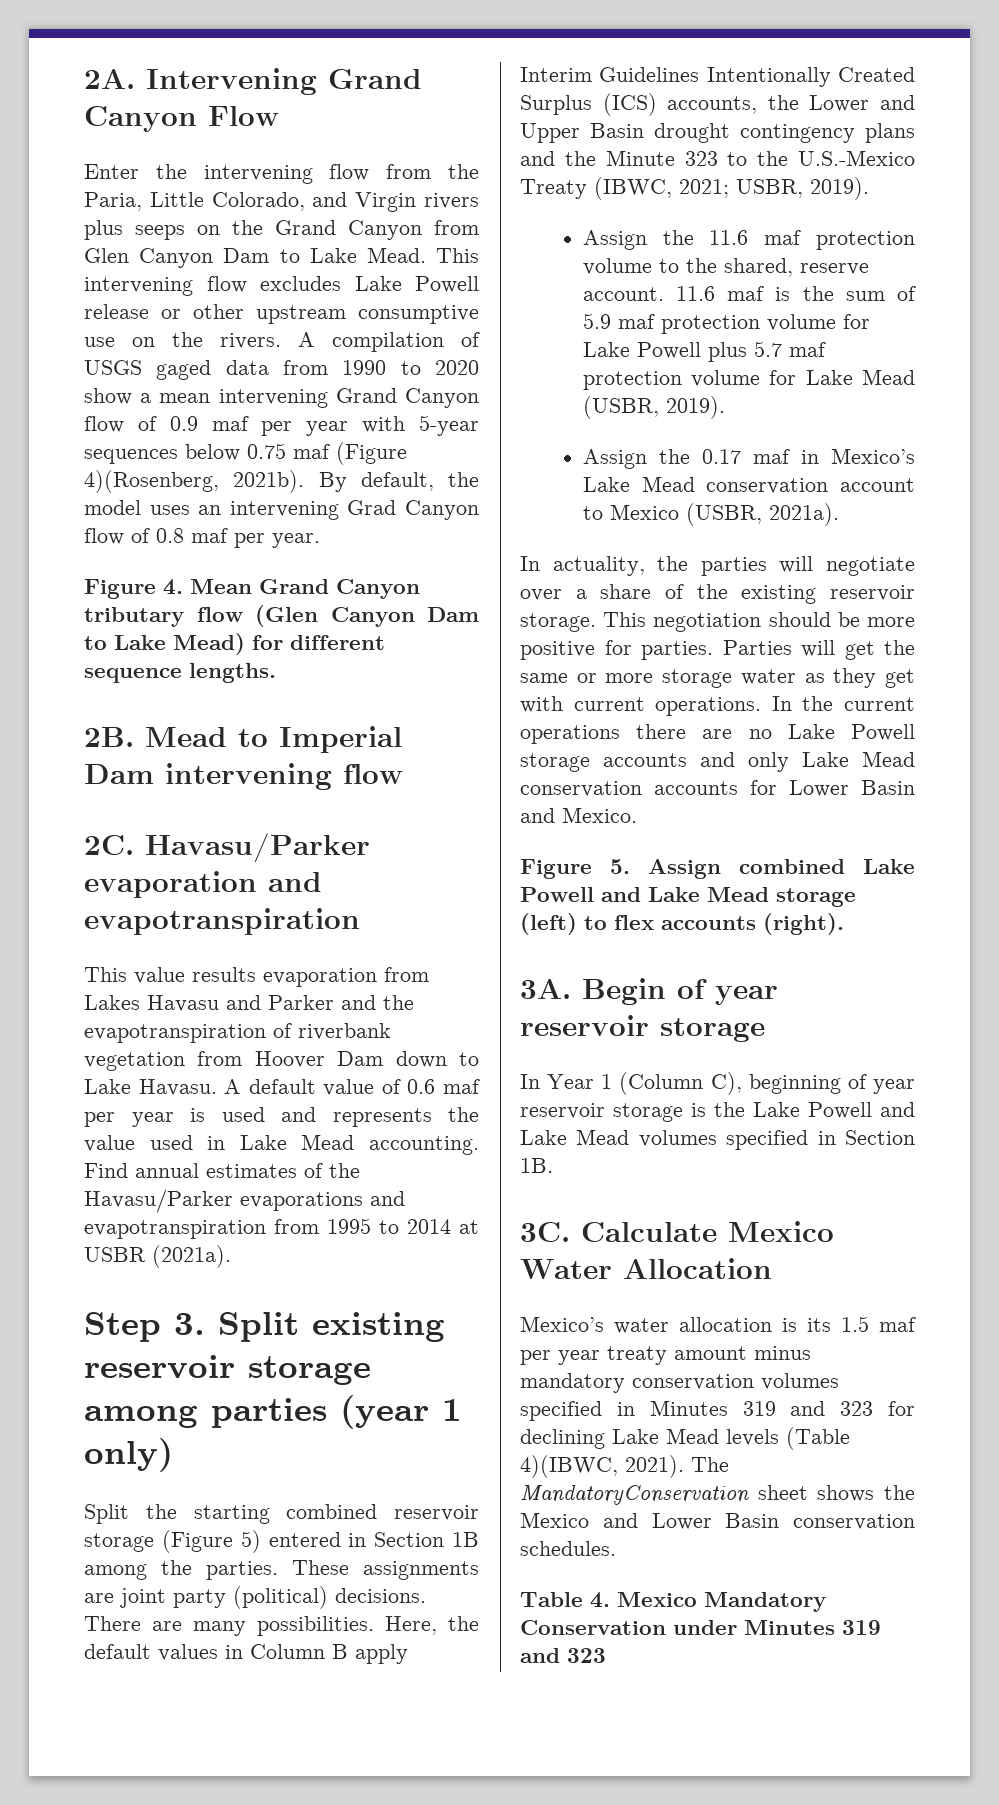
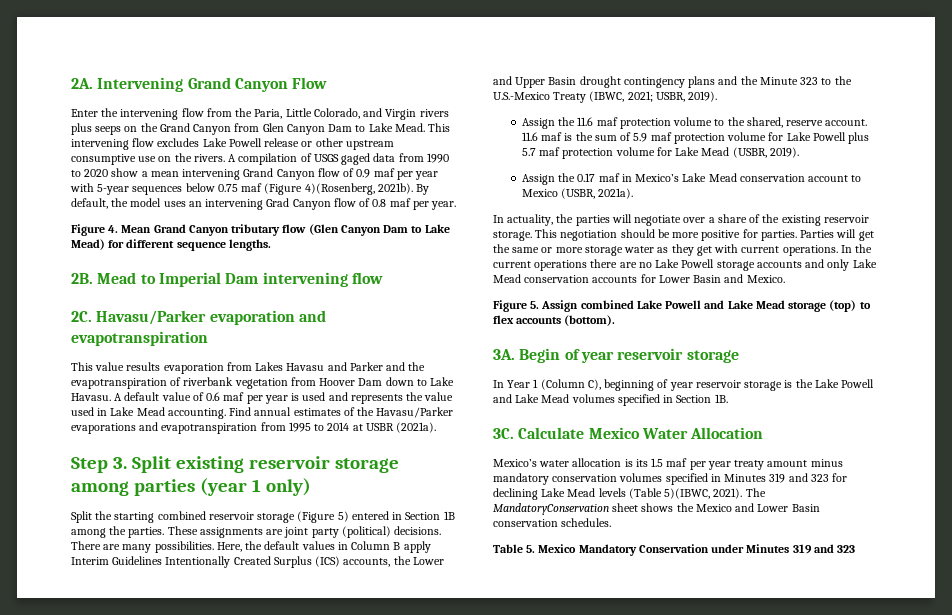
- Figure 5. Assign combined Lake Powell and Lake Mead storage (left) to flex accounts (right).
+ Figure 5. Assign combined Lake Powell and Lake Mead storage (top) to flex accounts (bottom).
- Mexico’s water allocation is its 1.5 maf per year treaty amount minus mandatory conservation volumes specified in Minutes 319 and 323 for declining Lake Mead levels (Table 4)(IBWC, 2021).
+ Mexico’s water allocation is its 1.5 maf per year treaty amount minus mandatory conservation volumes specified in Minutes 319 and 323 for declining Lake Mead levels (Table 5)(IBWC, 2021).
- Table 4. Mexico Mandatory Conservation under Minutes 319 and 323
+ Table 5. Mexico Mandatory Conservation under Minutes 319 and 323

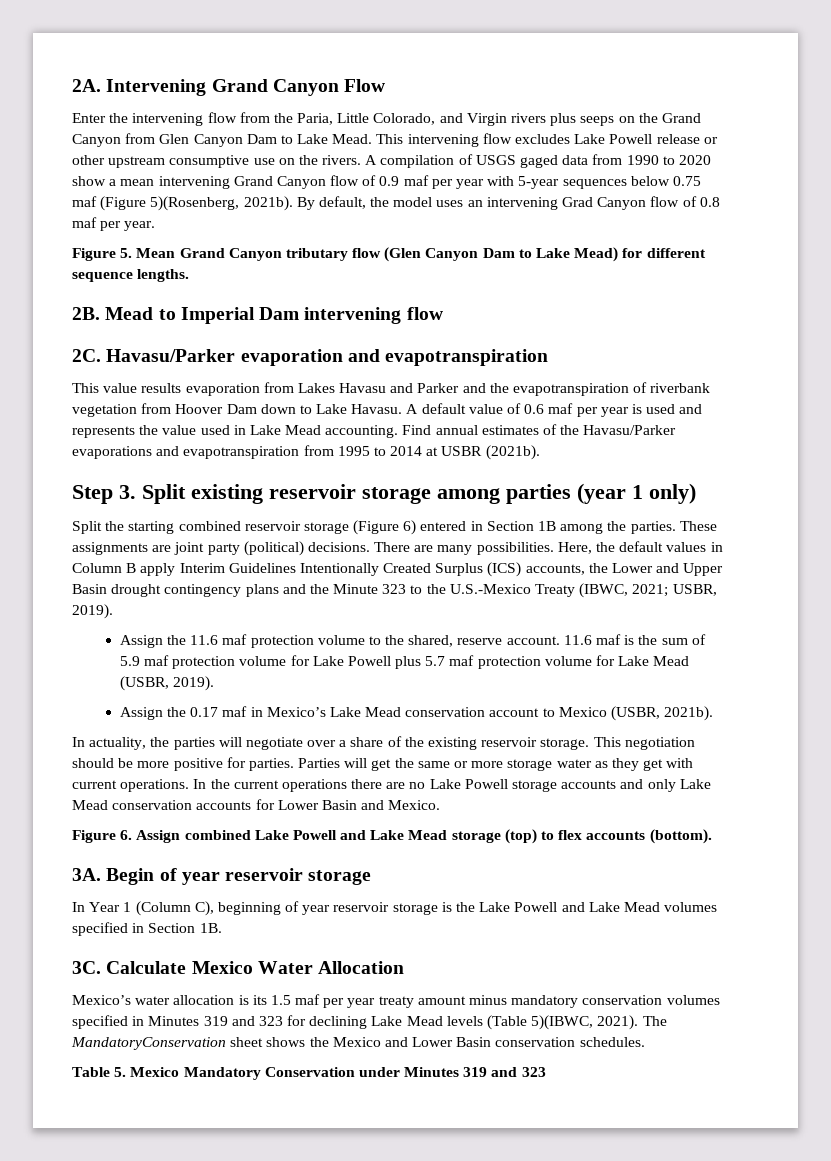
- A compilation of USGS gaged data from 1990 to 2020 show a mean intervening Grand Canyon flow of 0.9 maf per year with 5-year sequences below 0.75 maf (Figure 4)(Rosenberg, 2021b).
+ A compilation of USGS gaged data from 1990 to 2020 show a mean intervening Grand Canyon flow of 0.9 maf per year with 5-year sequences below 0.75 maf (Figure 5)(Rosenberg, 2021b).
- Figure 4. Mean Grand Canyon tributary flow (Glen Canyon Dam to Lake Mead) for different sequence lengths.
+ Figure 5. Mean Grand Canyon tributary flow (Glen Canyon Dam to Lake Mead) for different sequence lengths.
- Find annual estimates of the Havasu/Parker evaporations and evapotranspiration from 1995 to 2014 at USBR (2021a).
+ Find annual estimates of the Havasu/Parker evaporations and evapotranspiration from 1995 to 2014 at USBR (2021b).
- Split the starting combined reservoir storage (Figure 5) entered in Section 1B among the parties.
+ Split the starting combined reservoir storage (Figure 6) entered in Section 1B among the parties.
- Assign the 0.17 maf in Mexico’s Lake Mead conservation account to Mexico (USBR, 2021a).
+ Assign the 0.17 maf in Mexico’s Lake Mead conservation account to Mexico (USBR, 2021b).
- Figure 5. Assign combined Lake Powell and Lake Mead storage (top) to flex accounts (bottom).
+ Figure 6. Assign combined Lake Powell and Lake Mead storage (top) to flex accounts (bottom).

